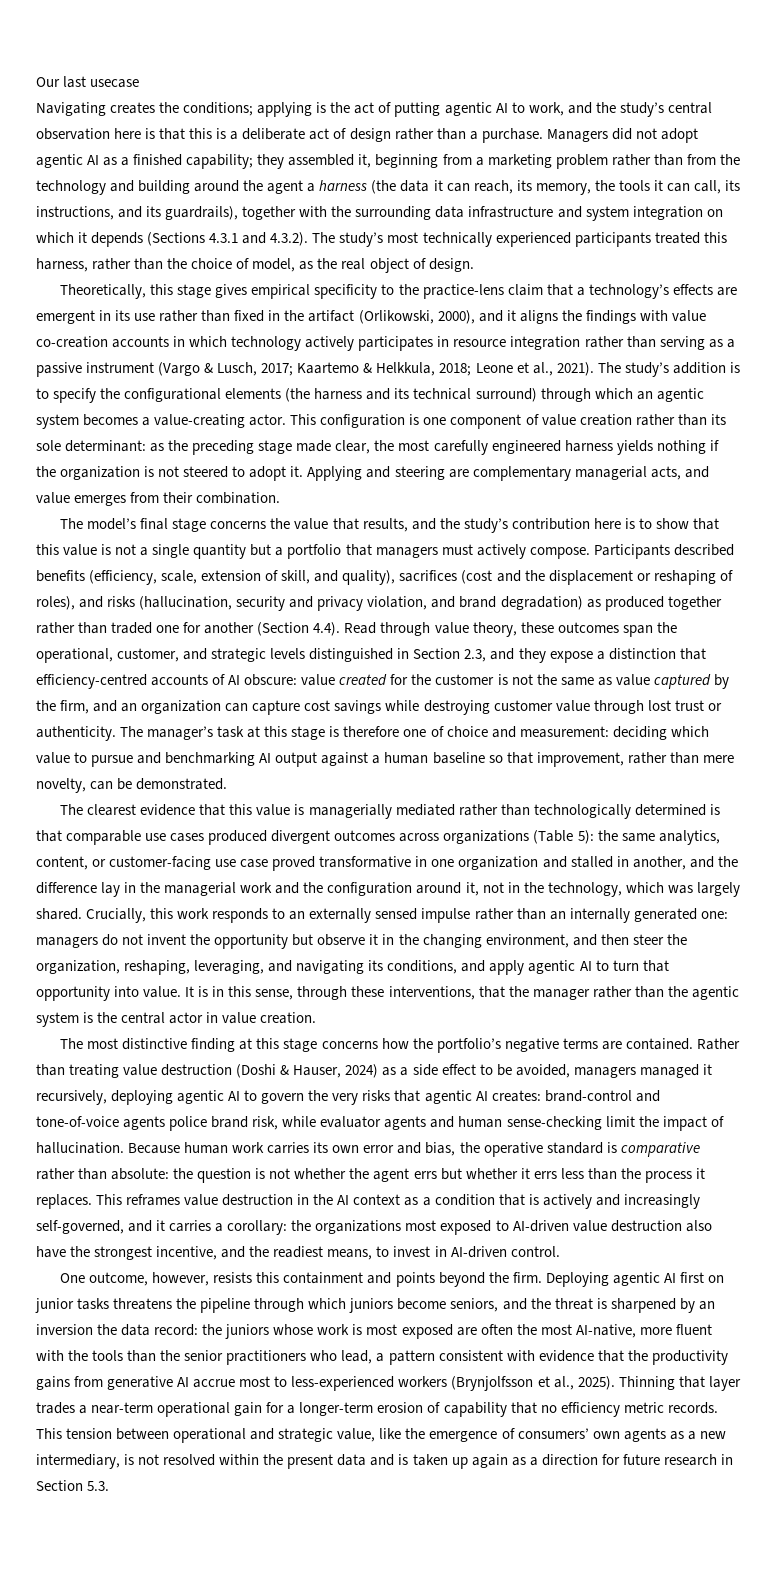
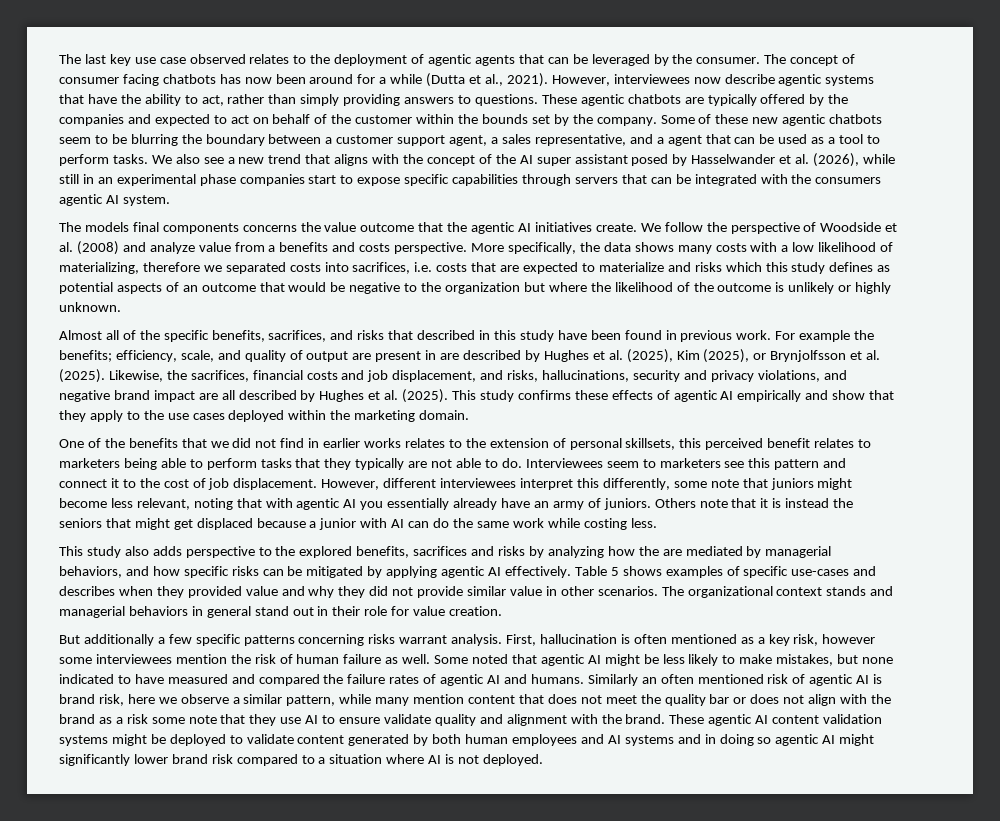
- Our last usecase
- Navigating creates the conditions; applying is the act of putting agentic AI to work, and the study’s central observation here is that this is a deliberate act of design rather than a purchase. Managers did not adopt agentic AI as a finished capability; they assembled it, beginning from a marketing problem rather than from the technology and building around the agent a harness (the data it can reach, its memory, the tools it can call, its instructions, and its guardrails), together with the surrounding data infrastructure and system integration on which it depends (Sections 4.3.1 and 4.3.2). The study’s most technically experienced participants treated this harness, rather than the choice of model, as the real object of design.
- Theoretically, this stage gives empirical specificity to the practice-lens claim that a technology’s effects are emergent in its use rather than fixed in the artifact (Orlikowski, 2000), and it aligns the findings with value co-creation accounts in which technology actively participates in resource integration rather than serving as a passive instrument (Vargo & Lusch, 2017; Kaartemo & Helkkula, 2018; Leone et al., 2021). The study’s addition is to specify the configurational elements (the harness and its technical surround) through which an agentic system becomes a value-creating actor. This configuration is one component of value creation rather than its sole determinant: as the preceding stage made clear, the most carefully engineered harness yields nothing if the organization is not steered to adopt it. Applying and steering are complementary managerial acts, and value emerges from their combination.
- The model’s final stage concerns the value that results, and the study’s contribution here is to show that this value is not a single quantity but a portfolio that managers must actively compose. Participants described benefits (efficiency, scale, extension of skill, and quality), sacrifices (cost and the displacement or reshaping of roles), and risks (hallucination, security and privacy violation, and brand degradation) as produced together rather than traded one for another (Section 4.4). Read through value theory, these outcomes span the operational, customer, and strategic levels distinguished in Section 2.3, and they expose a distinction that efficiency-centred accounts of AI obscure: value created for the customer is not the same as value captured by the firm, and an organization can capture cost savings while destroying customer value through lost trust or authenticity. The manager’s task at this stage is therefore one of choice and measurement: deciding which value to pursue and benchmarking AI output against a human baseline so that improvement, rather than mere novelty, can be demonstrated.
- The clearest evidence that this value is managerially mediated rather than technologically determined is that comparable use cases produced divergent outcomes across organizations (Table 5): the same analytics, content, or customer-facing use case proved transformative in one organization and stalled in another, and the difference lay in the managerial work and the configuration around it, not in the technology, which was largely shared. Crucially, this work responds to an externally sensed impulse rather than an internally generated one: managers do not invent the opportunity but observe it in the changing environment, and then steer the organization, reshaping, leveraging, and navigating its conditions, and apply agentic AI to turn that opportunity into value. It is in this sense, through these interventions, that the manager rather than the agentic system is the central actor in value creation.
- The most distinctive finding at this stage concerns how the portfolio’s negative terms are contained. Rather than treating value destruction (Doshi & Hauser, 2024) as a side effect to be avoided, managers managed it recursively, deploying agentic AI to govern the very risks that agentic AI creates: brand-control and tone-of-voice agents police brand risk, while evaluator agents and human sense-checking limit the impact of hallucination. Because human work carries its own error and bias, the operative standard is comparative rather than absolute: the question is not whether the agent errs but whether it errs less than the process it replaces. This reframes value destruction in the AI context as a condition that is actively and increasingly self-governed, and it carries a corollary: the organizations most exposed to AI-driven value destruction also have the strongest incentive, and the readiest means, to invest in AI-driven control.
- One outcome, however, resists this containment and points beyond the firm. Deploying agentic AI first on junior tasks threatens the pipeline through which juniors become seniors, and the threat is sharpened by an inversion the data record: the juniors whose work is most exposed are often the most AI-native, more fluent with the tools than the senior practitioners who lead, a pattern consistent with evidence that the productivity gains from generative AI accrue most to less-experienced workers (Brynjolfsson et al., 2025). Thinning that layer trades a near-term operational gain for a longer-term erosion of capability that no efficiency metric records. This tension between operational and strategic value, like the emergence of consumers’ own agents as a new intermediary, is not resolved within the present data and is taken up again as a direction for future research in Section 5.3.
+ The last key use case observed relates to the deployment of agentic agents that can be leveraged by the consumer. The concept of consumer facing chatbots has now been around for a while (Dutta et al., 2021). However, interviewees now describe agentic systems that have the ability to act, rather than simply providing answers to questions. These agentic chatbots are typically offered by the companies and expected to act on behalf of the customer within the bounds set by the company. Some of these new agentic chatbots seem to be blurring the boundary between a customer support agent, a sales representative, and a agent that can be used as a tool to perform tasks. We also see a new trend that aligns with the concept of the AI super assistant posed by Hasselwander et al. (2026), while still in an experimental phase companies start to expose specific capabilities through servers that can be integrated with the consumers agentic AI system.
+ The models final components concerns the value outcome that the agentic AI initiatives create. We follow the perspective of Woodside et al. (2008) and analyze value from a benefits and costs perspective. More specifically, the data shows many costs with a low likelihood of materializing, therefore we separated costs into sacrifices, i.e. costs that are expected to materialize and risks which this study defines as potential aspects of an outcome that would be negative to the organization but where the likelihood of the outcome is unlikely or highly unknown.
+ Almost all of the specific benefits, sacrifices, and risks that described in this study have been found in previous work. For example the benefits; efficiency, scale, and quality of output are present in are described by Hughes et al. (2025), Kim (2025), or Brynjolfsson et al. (2025). Likewise, the sacrifices, financial costs and job displacement, and risks, hallucinations, security and privacy violations, and negative brand impact are all described by Hughes et al. (2025). This study confirms these effects of agentic AI empirically and show that they apply to the use cases deployed within the marketing domain.
+ One of the benefits that we did not find in earlier works relates to the extension of personal skillsets, this perceived benefit relates to marketers being able to perform tasks that they typically are not able to do. Interviewees seem to marketers see this pattern and connect it to the cost of job displacement. However, different interviewees interpret this differently, some note that juniors might become less relevant, noting that with agentic AI you essentially already have an army of juniors. Others note that it is instead the seniors that might get displaced because a junior with AI can do the same work while costing less.
+ This study also adds perspective to the explored benefits, sacrifices and risks by analyzing how the are mediated by managerial behaviors, and how specific risks can be mitigated by applying agentic AI effectively. Table 5 shows examples of specific use-cases and describes when they provided value and why they did not provide similar value in other scenarios. The organizational context stands and managerial behaviors in general stand out in their role for value creation.
+ But additionally a few specific patterns concerning risks warrant analysis. First, hallucination is often mentioned as a key risk, however some interviewees mention the risk of human failure as well. Some noted that agentic AI might be less likely to make mistakes, but none indicated to have measured and compared the failure rates of agentic AI and humans. Similarly an often mentioned risk of agentic AI is brand risk, here we observe a similar pattern, while many mention content that does not meet the quality bar or does not align with the brand as a risk some note that they use AI to ensure validate quality and alignment with the brand. These agentic AI content validation systems might be deployed to validate content generated by both human employees and AI systems and in doing so agentic AI might significantly lower brand risk compared to a situation where AI is not deployed.

